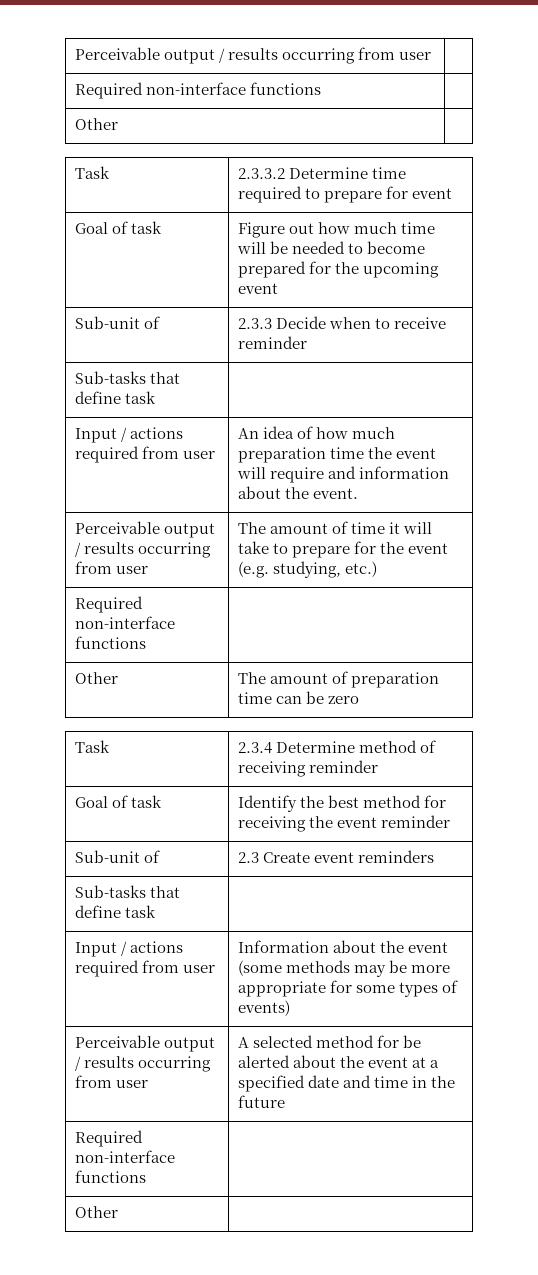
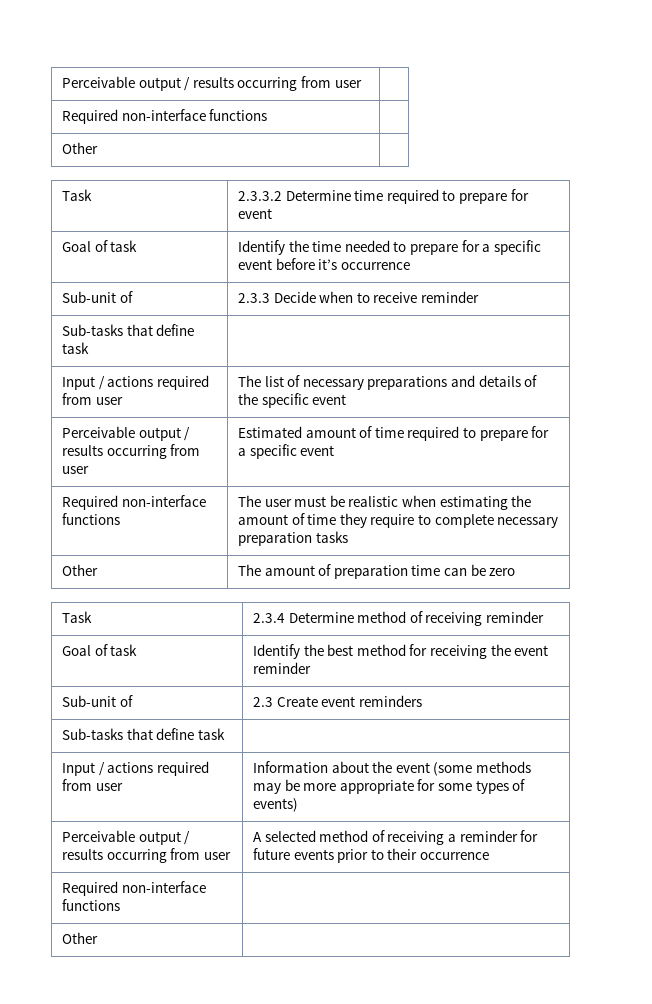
- Goal of task | Figure out how much time will be needed to become prepared for the upcoming event
+ Goal of task | Identify the time needed to prepare for a specific event before it’s occurrence
- Input / actions required from user | An idea of how much preparation time the event will require and information about the event.
- Perceivable output / results occurring from user | The amount of time it will take to prepare for the event (e.g. studying, etc.)
- Required non-interface functions |
+ Input / actions required from user | The list of necessary preparations and details of the specific event
+ Perceivable output / results occurring from user | Estimated amount of time required to prepare for a specific event
+ Required non-interface functions | The user must be realistic when estimating the amount of time they require to complete necessary preparation tasks
- Perceivable output / results occurring from user | A selected method for be alerted about the event at a specified date and time in the future
+ Perceivable output / results occurring from user | A selected method of receiving a reminder for future events prior to their occurrence

